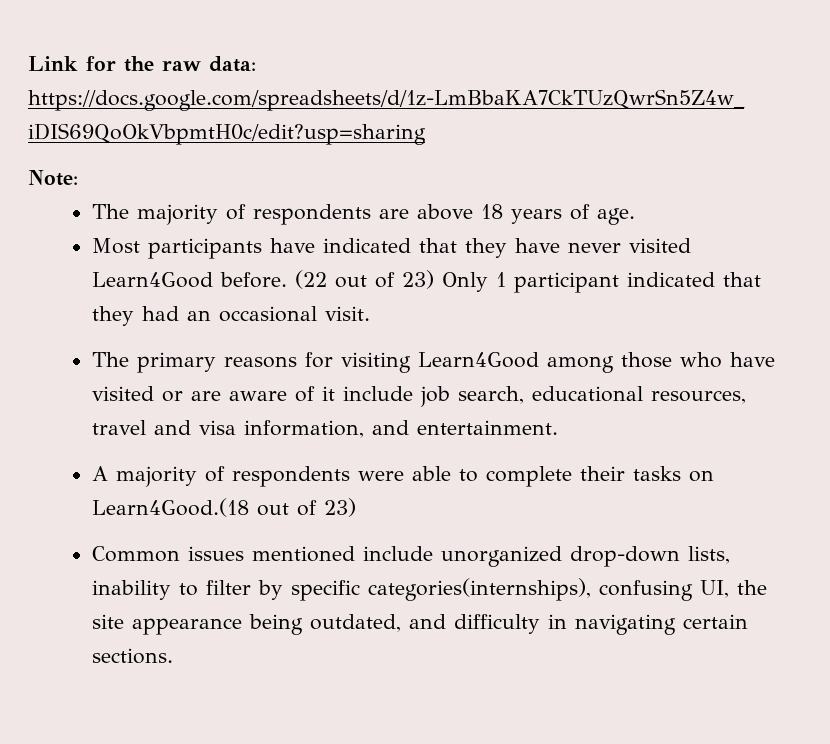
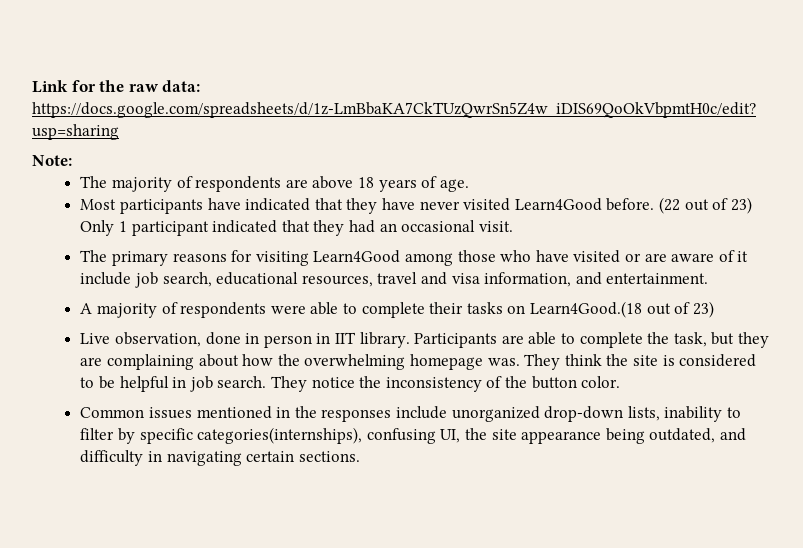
+ Live observation, done in person in IIT library. Participants are able to complete the task, but they are complaining about how the overwhelming homepage was. They think the site is considered to be helpful in job search. They notice the inconsistency of the button color.
- Common issues mentioned include unorganized drop-down lists, inability to filter by specific categories(internships), confusing UI, the site appearance being outdated, and difficulty in navigating certain sections.
+ Common issues mentioned in the responses include unorganized drop-down lists, inability to filter by specific categories(internships), confusing UI, the site appearance being outdated, and difficulty in navigating certain sections.

